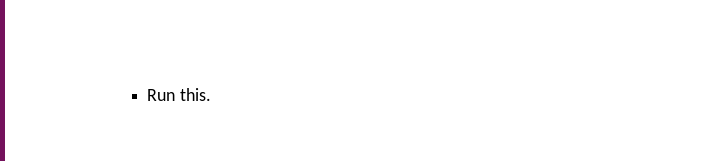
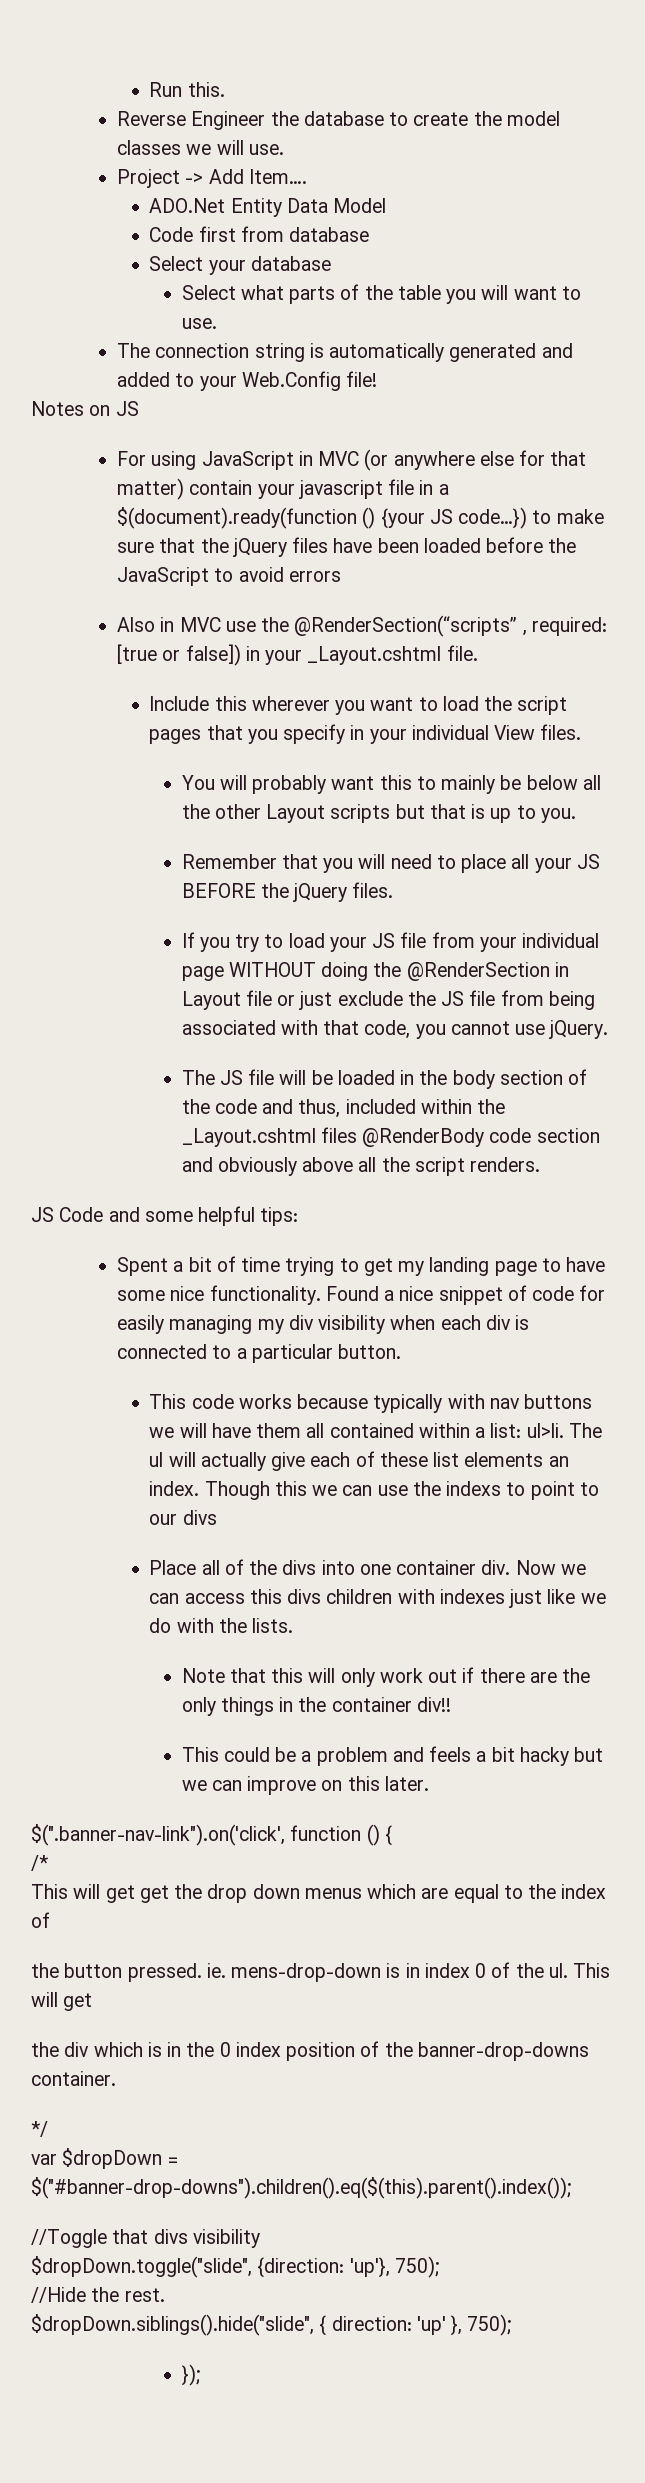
+ Reverse Engineer the database to create the model classes we will use.
+ Project -> Add Item….
+ ADO.Net Entity Data Model
+ Code first from database
+ Select your database
+ Select what parts of the table you will want to use.
+ The connection string is automatically generated and added to your Web.Config file!
+ Notes on JS
+ For using JavaScript in MVC (or anywhere else for that matter) contain your javascript file in a $(document).ready(function () {your JS code…}) to make sure that the jQuery files have been loaded before the JavaScript to avoid errors
+ Also in MVC use the @RenderSection(“scripts” , required: [true or false]) in your _Layout.cshtml file.
+ Include this wherever you want to load the script pages that you specify in your individual View files.
+ You will probably want this to mainly be below all the other Layout scripts but that is up to you.
+ Remember that you will need to place all your JS BEFORE the jQuery files.
+ If you try to load your JS file from your individual page WITHOUT doing the @RenderSection in Layout file or just exclude the JS file from being associated with that code, you cannot use jQuery.
+ The JS file will be loaded in the body section of the code and thus, included within the _Layout.cshtml files @RenderBody code section and obviously above all the script renders.
+ JS Code and some helpful tips:
+ Spent a bit of time trying to get my landing page to have some nice functionality. Found a nice snippet of code for easily managing my div visibility when each div is connected to a particular button.
+ This code works because typically with nav buttons we will have them all contained within a list: ul>li. The ul will actually give each of these list elements an index. Though this we can use the indexs to point to our divs
+ Place all of the divs into one container div. Now we can access this divs children with indexes just like we do with the lists.
+ Note that this will only work out if there are the only things in the container div!!
+ This could be a problem and feels a bit hacky but we can improve on this later.
+ $(".banner-nav-link").on('click', function () {
+ /*
+ This will get get the drop down menus which are equal to the index of
+ the button pressed. ie. mens-drop-down is in index 0 of the ul. This will get
+ the div which is in the 0 index position of the banner-drop-downs container.
+ */
+ var $dropDown = $("#banner-drop-downs").children().eq($(this).parent().index());
+ //Toggle that divs visibility
+ $dropDown.toggle("slide", {direction: 'up'}, 750);
+ //Hide the rest.
+ $dropDown.siblings().hide("slide", { direction: 'up' }, 750);
+ });

